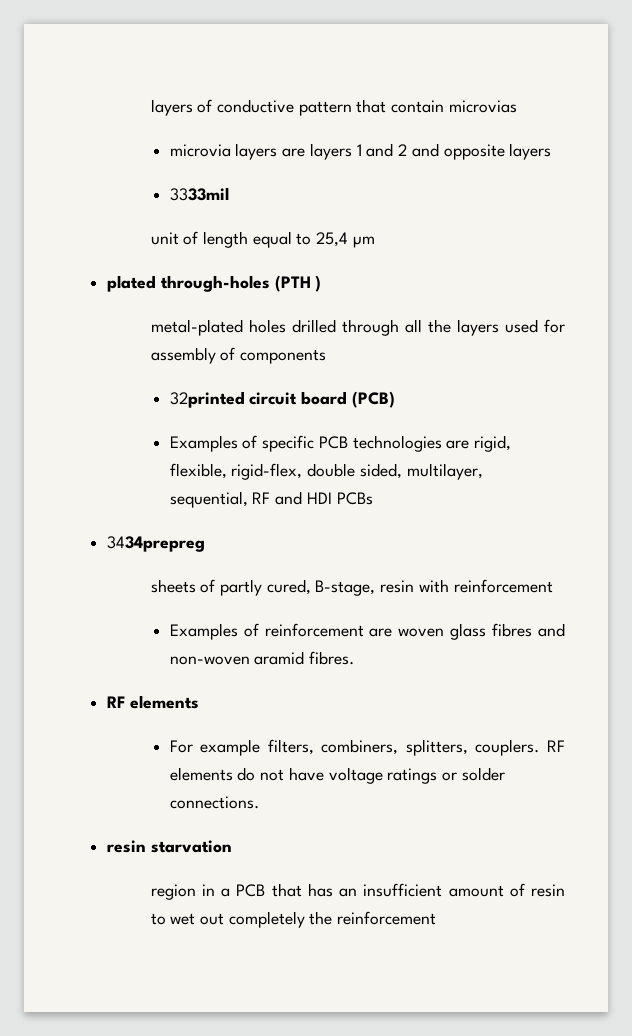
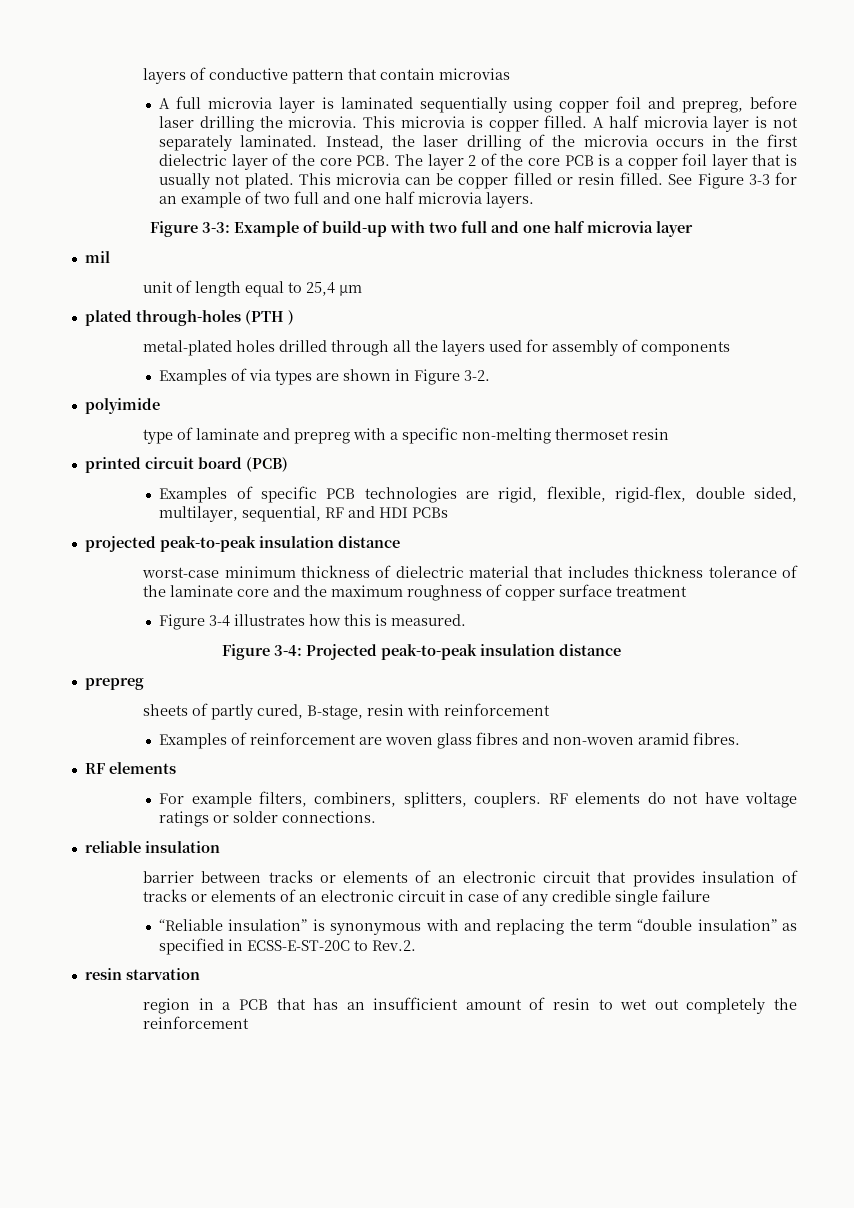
- microvia layers are layers 1 and 2 and opposite layers
- 3333mil
+ A full microvia layer is laminated sequentially using copper foil and prepreg, before laser drilling the microvia. This microvia is copper filled. A half microvia layer is not separately laminated. Instead, the laser drilling of the microvia occurs in the first dielectric layer of the core PCB. The layer 2 of the core PCB is a copper foil layer that is usually not plated. This microvia can be copper filled or resin filled. See Figure 3-3 for an example of two full and one half microvia layers.
+ Figure 3-3: Example of build-up with two full and one half microvia layer
+ mil
- 32printed circuit board (PCB)
+ Examples of via types are shown in Figure 3-2.
+ polyimide
+ type of laminate and prepreg with a specific non-melting thermoset resin
+ printed circuit board (PCB)
- 3434prepreg
+ projected peak-to-peak insulation distance
+ worst-case minimum thickness of dielectric material that includes thickness tolerance of the laminate core and the maximum roughness of copper surface treatment
+ Figure 3-4 illustrates how this is measured.
+ Figure 3-4: Projected peak-to-peak insulation distance
+ prepreg
+ reliable insulation
+ barrier between tracks or elements of an electronic circuit that provides insulation of tracks or elements of an electronic circuit in case of any credible single failure
+ “Reliable insulation” is synonymous with and replacing the term “double insulation” as specified in ECSS-E-ST-20C to Rev.2.

